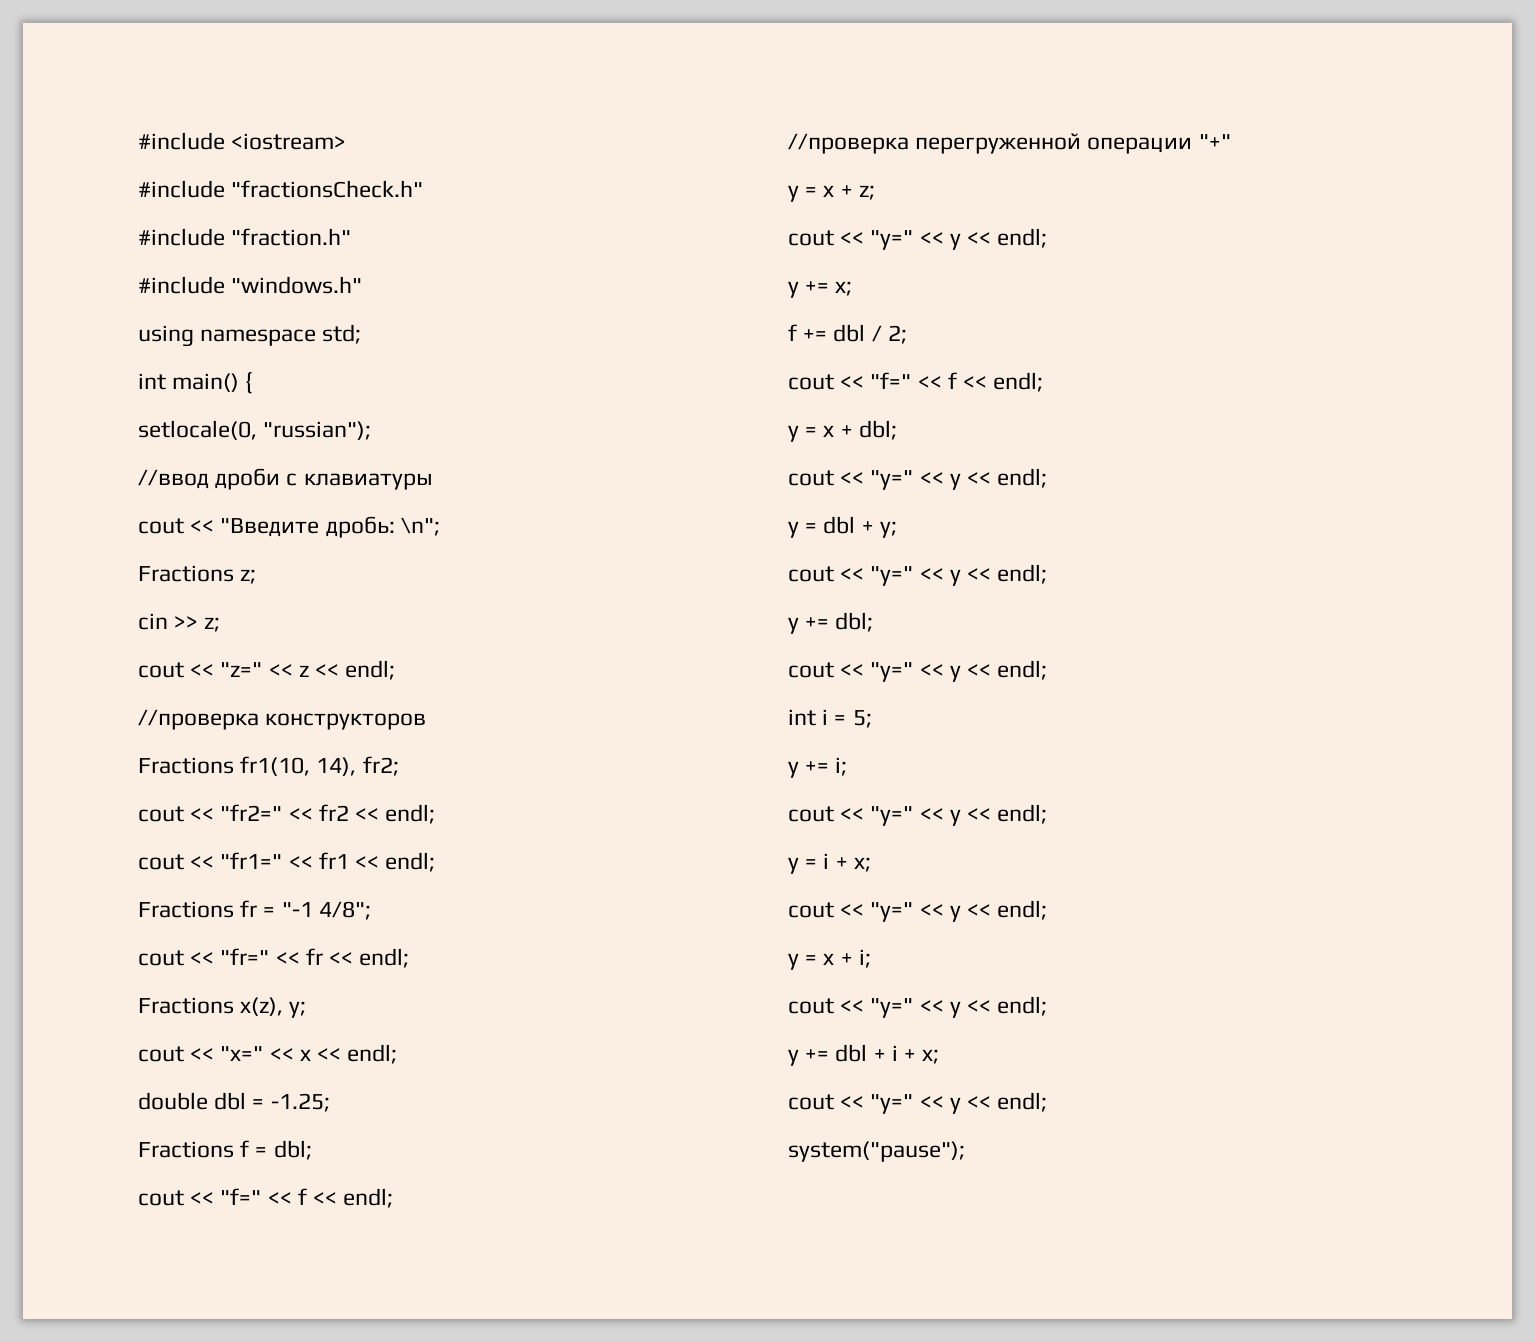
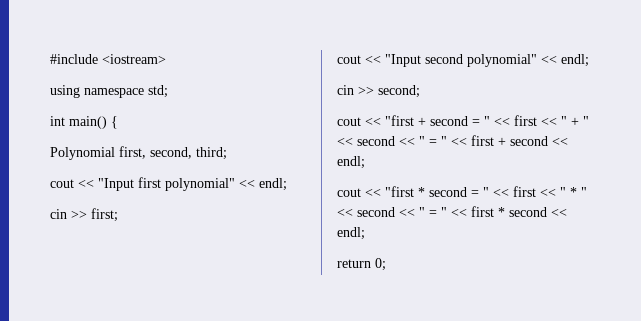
- #include "fractionsCheck.h"
- #include "fraction.h"
- #include "windows.h"
- setlocale(0, "russian");
- //ввод дроби с клавиатуры
- cout << "Введите дробь: \n";
- Fractions z;
- cin >> z;
- cout << "z=" << z << endl;
- //проверка конструкторов
- Fractions fr1(10, 14), fr2;
- cout << "fr2=" << fr2 << endl;
- cout << "fr1=" << fr1 << endl;
- Fractions fr = "-1 4/8";
- cout << "fr=" << fr << endl;
- Fractions x(z), y;
- cout << "x=" << x << endl;
- double dbl = -1.25;
- Fractions f = dbl;
- cout << "f=" << f << endl;
- //проверка перегруженной операции "+"
- y = x + z;
- cout << "y=" << y << endl;
- y += x;
- f += dbl / 2;
- cout << "f=" << f << endl;
- y = x + dbl;
- cout << "y=" << y << endl;
- y = dbl + y;
- cout << "y=" << y << endl;
- y += dbl;
- cout << "y=" << y << endl;
- int i = 5;
- y += i;
- cout << "y=" << y << endl;
- y = i + x;
- cout << "y=" << y << endl;
- y = x + i;
- cout << "y=" << y << endl;
- y += dbl + i + x;
- cout << "y=" << y << endl;
- system("pause");
+ Polynomial first, second, third;
+ cout << "Input first polynomial" << endl;
+ cin >> first;
+ cout << "Input second polynomial" << endl;
+ cin >> second;
+ cout << "first + second = " << first << " + " << second << " = " << first + second << endl;
+ cout << "first * second = " << first << " * " << second << " = " << first * second << endl;
+ return 0;

